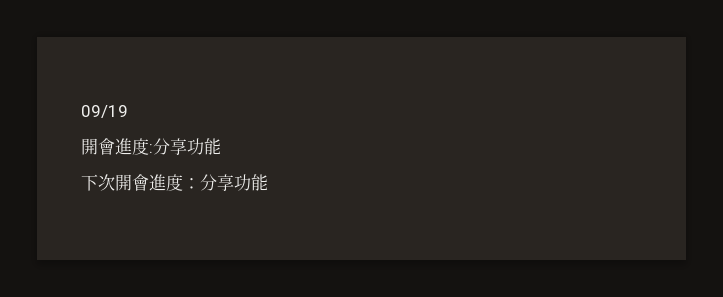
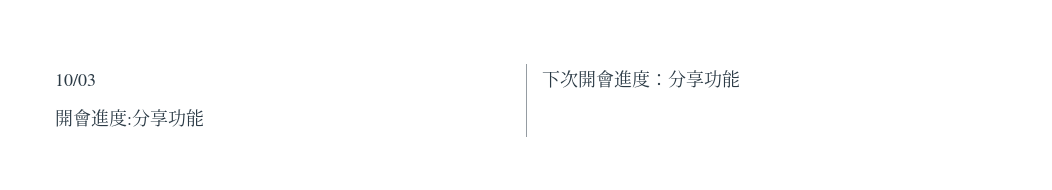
- 09/19
+ 10/03

